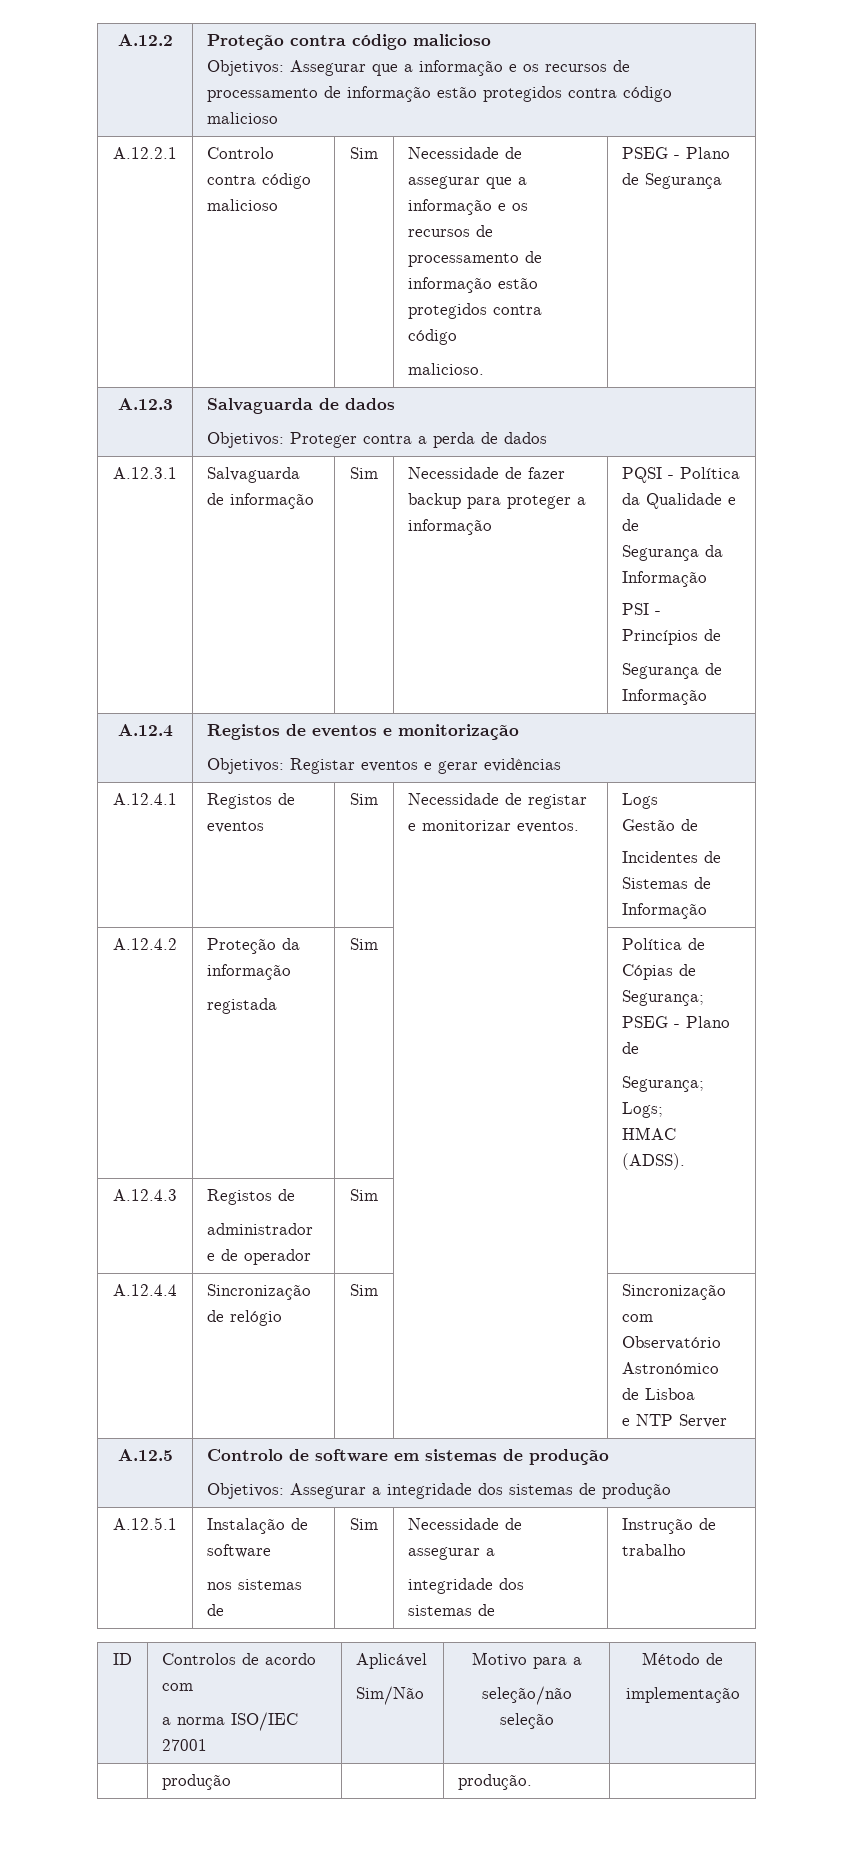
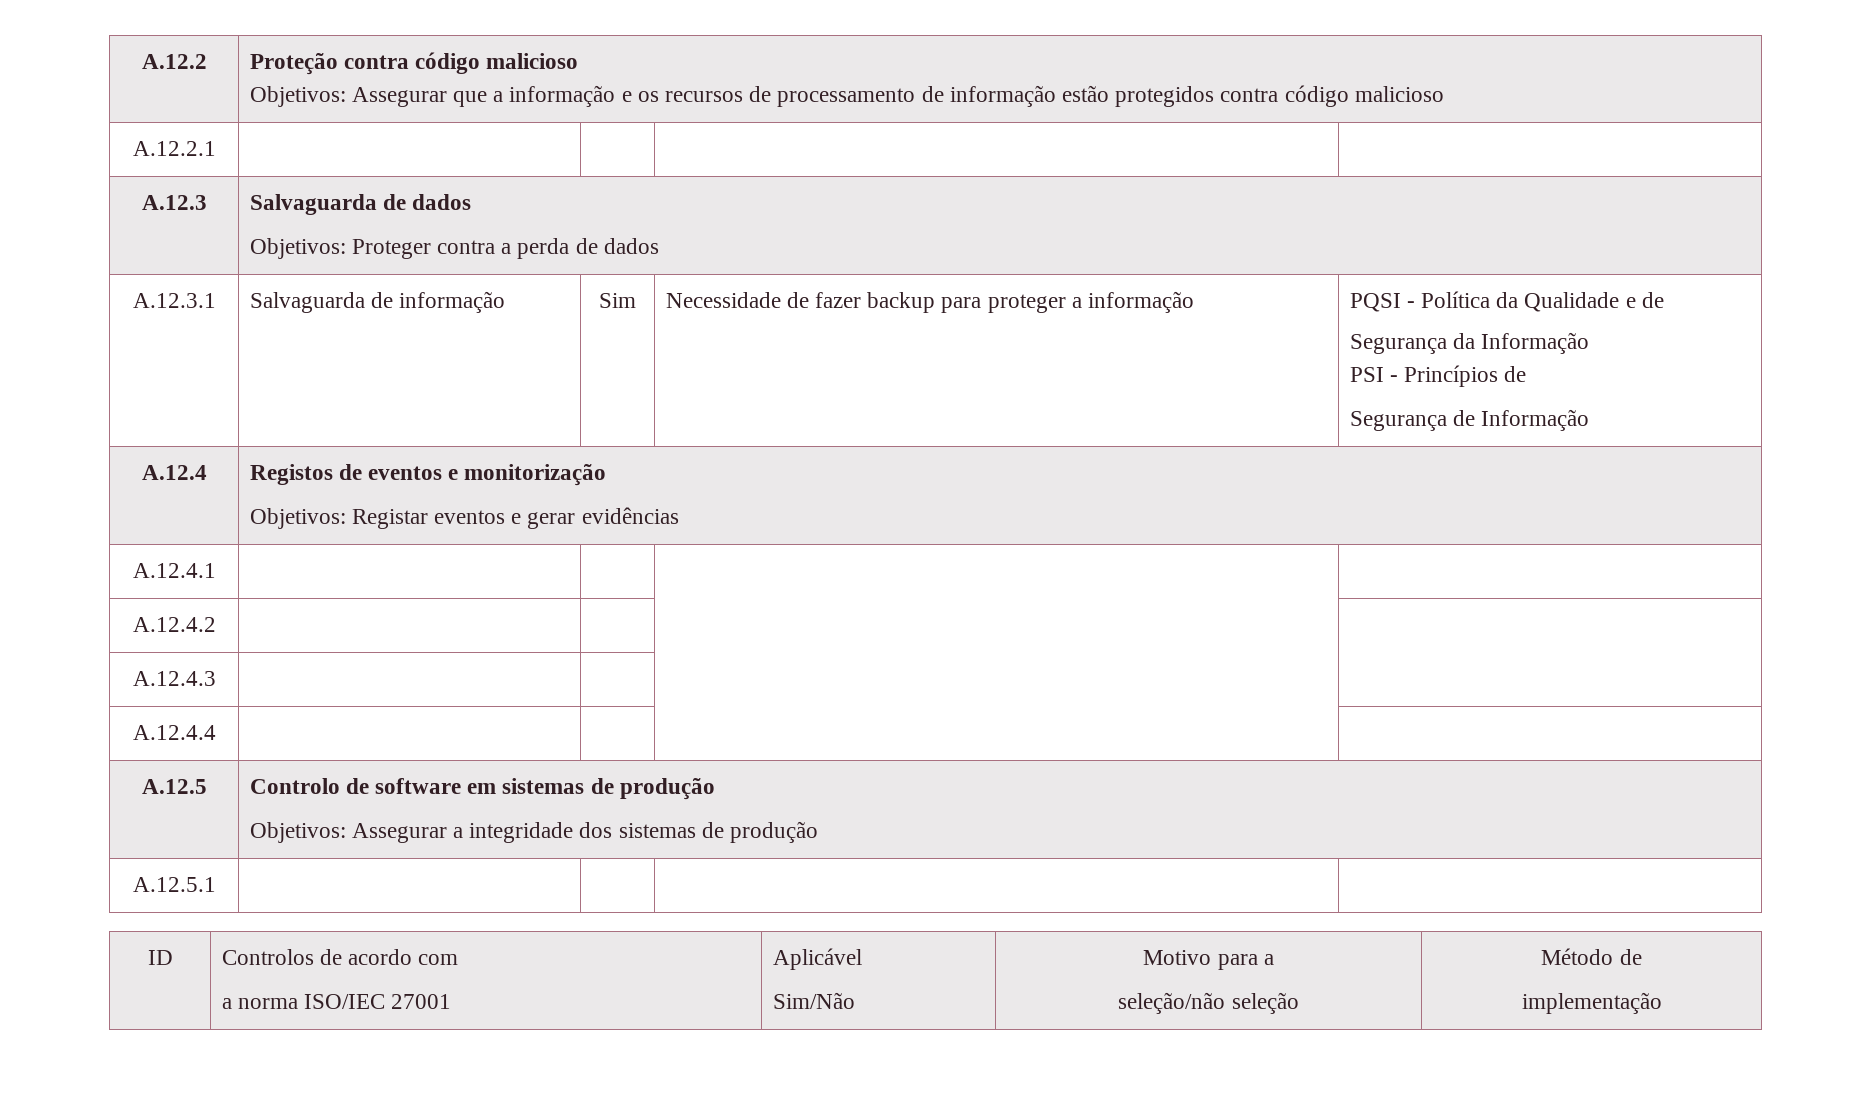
- A.12.2.1 | Controlo contra código malicioso | Sim | Necessidade de assegurar que a informação e os recursos de processamento de informação estão protegidos contra código
- malicioso. | PSEG - Plano de Segurança
+ A.12.2.1 | | | |
- A.12.4.1 | Registos de eventos | Sim | Necessidade de registar e monitorizar eventos. | Logs
- Gestão de
- Incidentes de Sistemas de Informação
- A.12.4.2 | Proteção da informação
- registada | Sim | | Política de Cópias de Segurança; PSEG - Plano de
- Segurança; Logs;
- HMAC (ADSS).
- A.12.4.3 | Registos de
- administrador e de operador | Sim | |
- A.12.4.4 | Sincronização de relógio | Sim | | Sincronização com Observatório Astronómico de Lisboa
- e NTP Server
+ A.12.4.1 | | | |
+ A.12.4.2 | | | |
+ A.12.4.3 | | | |
+ A.12.4.4 | | | |
- A.12.5.1 | Instalação de software
- nos sistemas de | Sim | Necessidade de assegurar a
- integridade dos sistemas de | Instrução de trabalho
+ A.12.5.1 | | | |
- | produção | | produção. |

